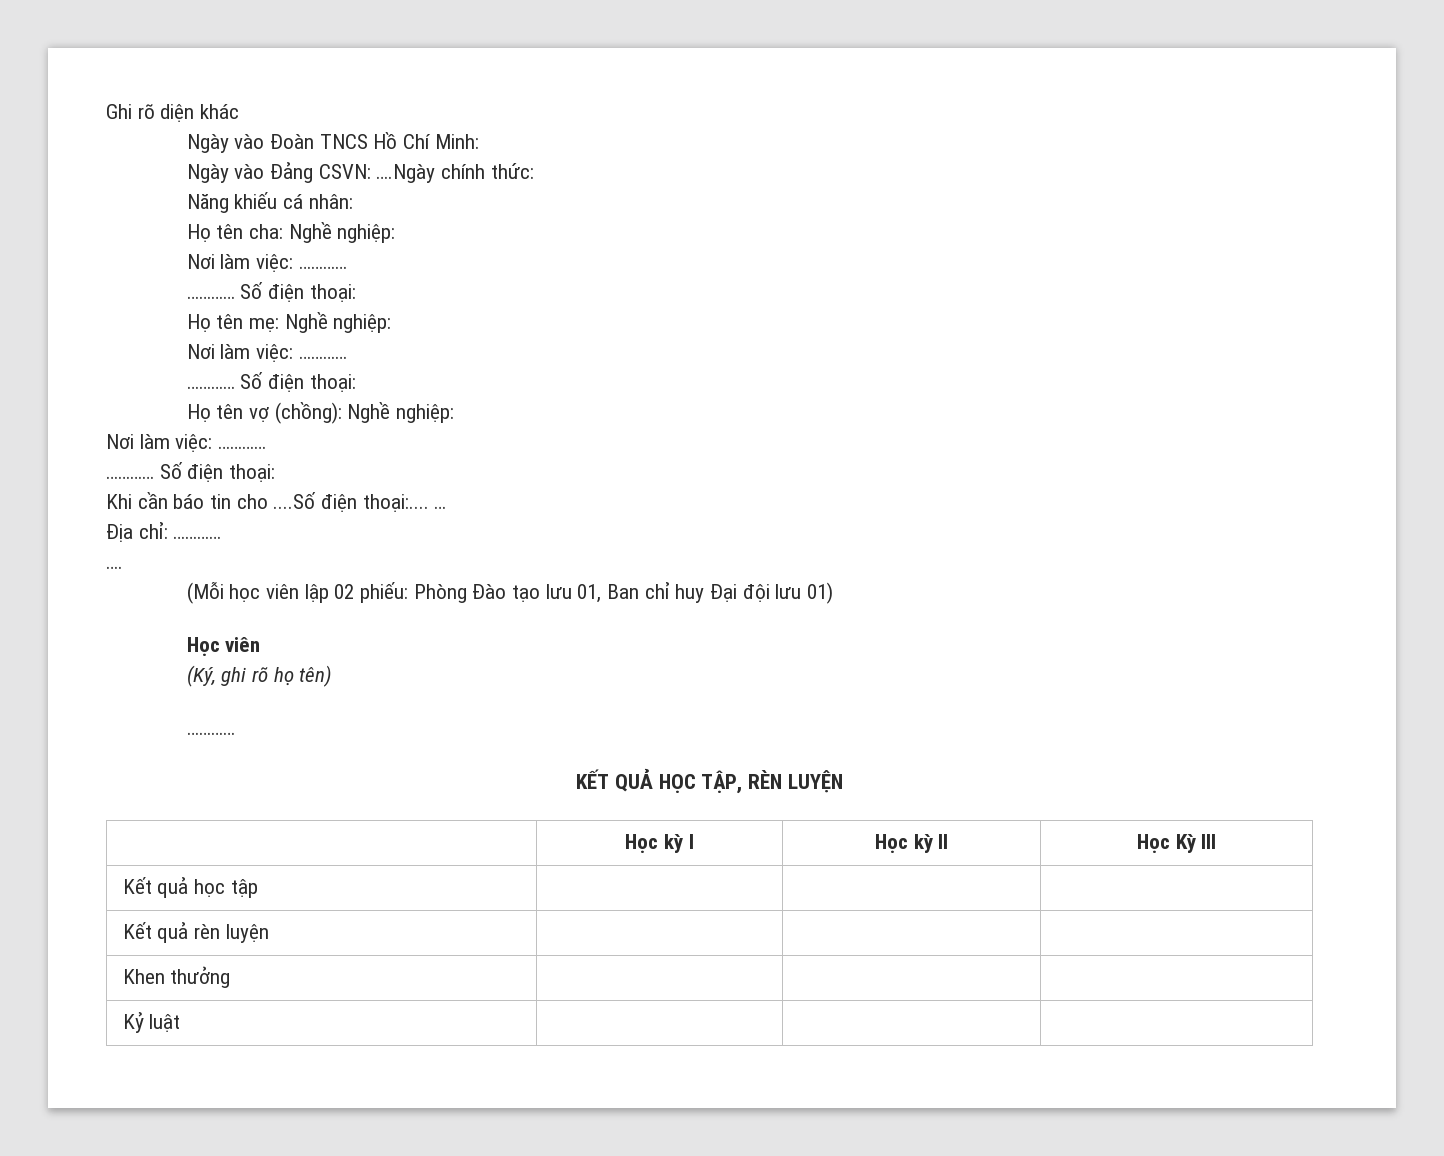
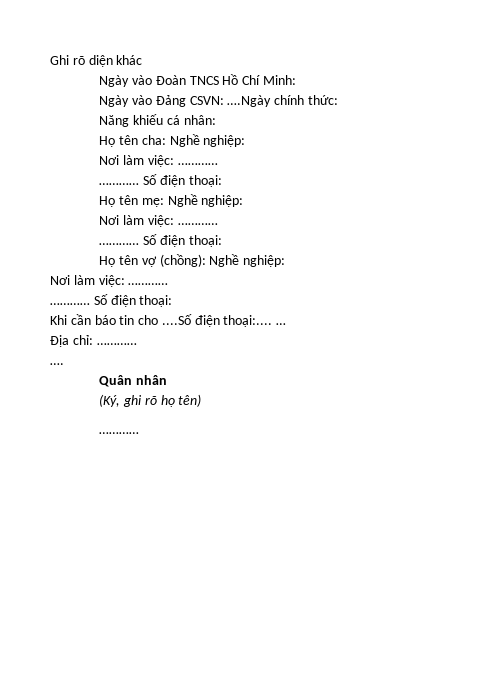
- (Mỗi học viên lập 02 phiếu: Phòng Đào tạo lưu 01, Ban chỉ huy Đại đội lưu 01)
- Học viên
+ Quân nhân
- KẾT QUẢ HỌC TẬP, RÈN LUYỆN
- | Học kỳ I | Học kỳ II | Học Kỳ III
- Kết quả học tập | | |
- Kết quả rèn luyện | | |
- Khen thưởng | | |
- Kỷ luật | | |

